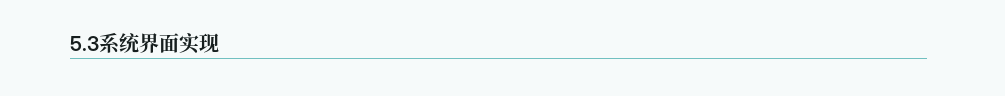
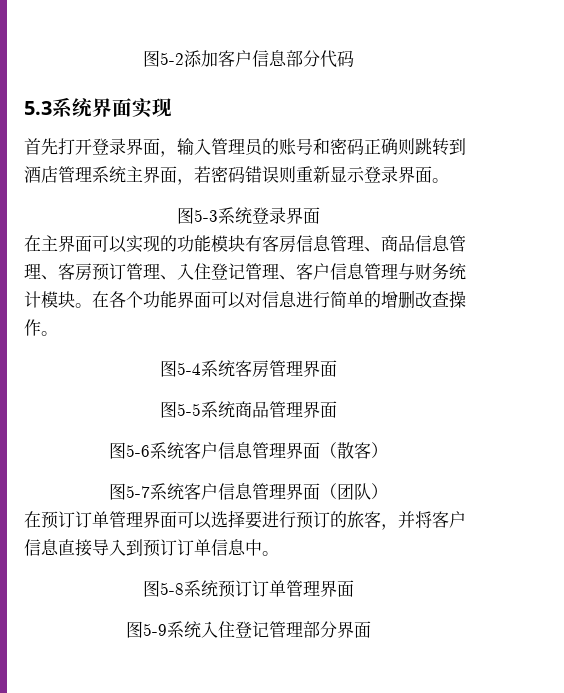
+ 图5-2添加客户信息部分代码
  5.3系统界面实现
+ 首先打开登录界面，输入管理员的账号和密码正确则跳转到酒店管理系统主界面，若密码错误则重新显示登录界面。
+ 图5-3系统登录界面
+ 在主界面可以实现的功能模块有客房信息管理、商品信息管理、客房预订管理、入住登记管理、客户信息管理与财务统计模块。在各个功能界面可以对信息进行简单的增删改查操作。
+ 图5-4系统客房管理界面
+ 图5-5系统商品管理界面
+ 图5-6系统客户信息管理界面（散客）
+ 图5-7系统客户信息管理界面（团队）
+ 在预订订单管理界面可以选择要进行预订的旅客，并将客户信息直接导入到预订订单信息中。
+ 图5-8系统预订订单管理界面
+ 图5-9系统入住登记管理部分界面

